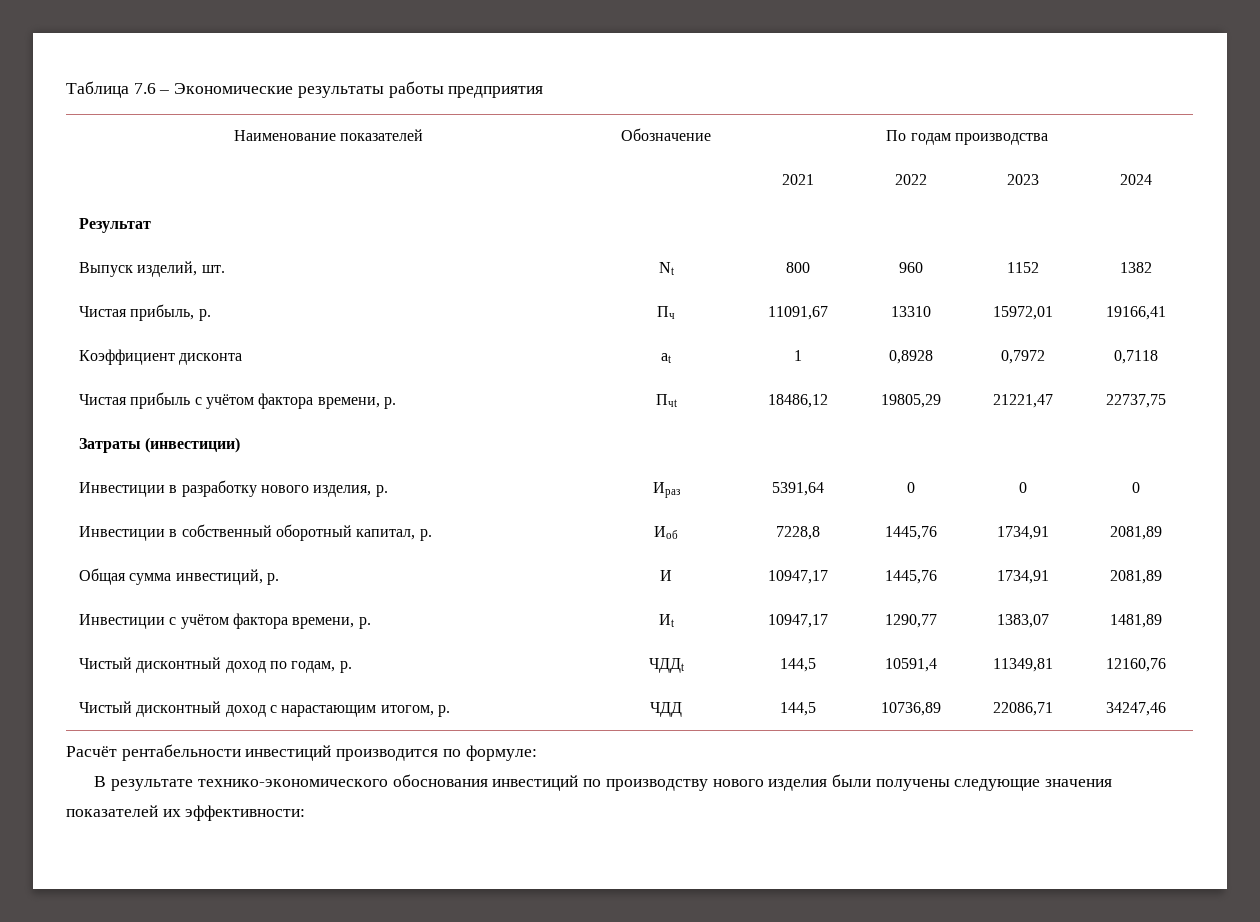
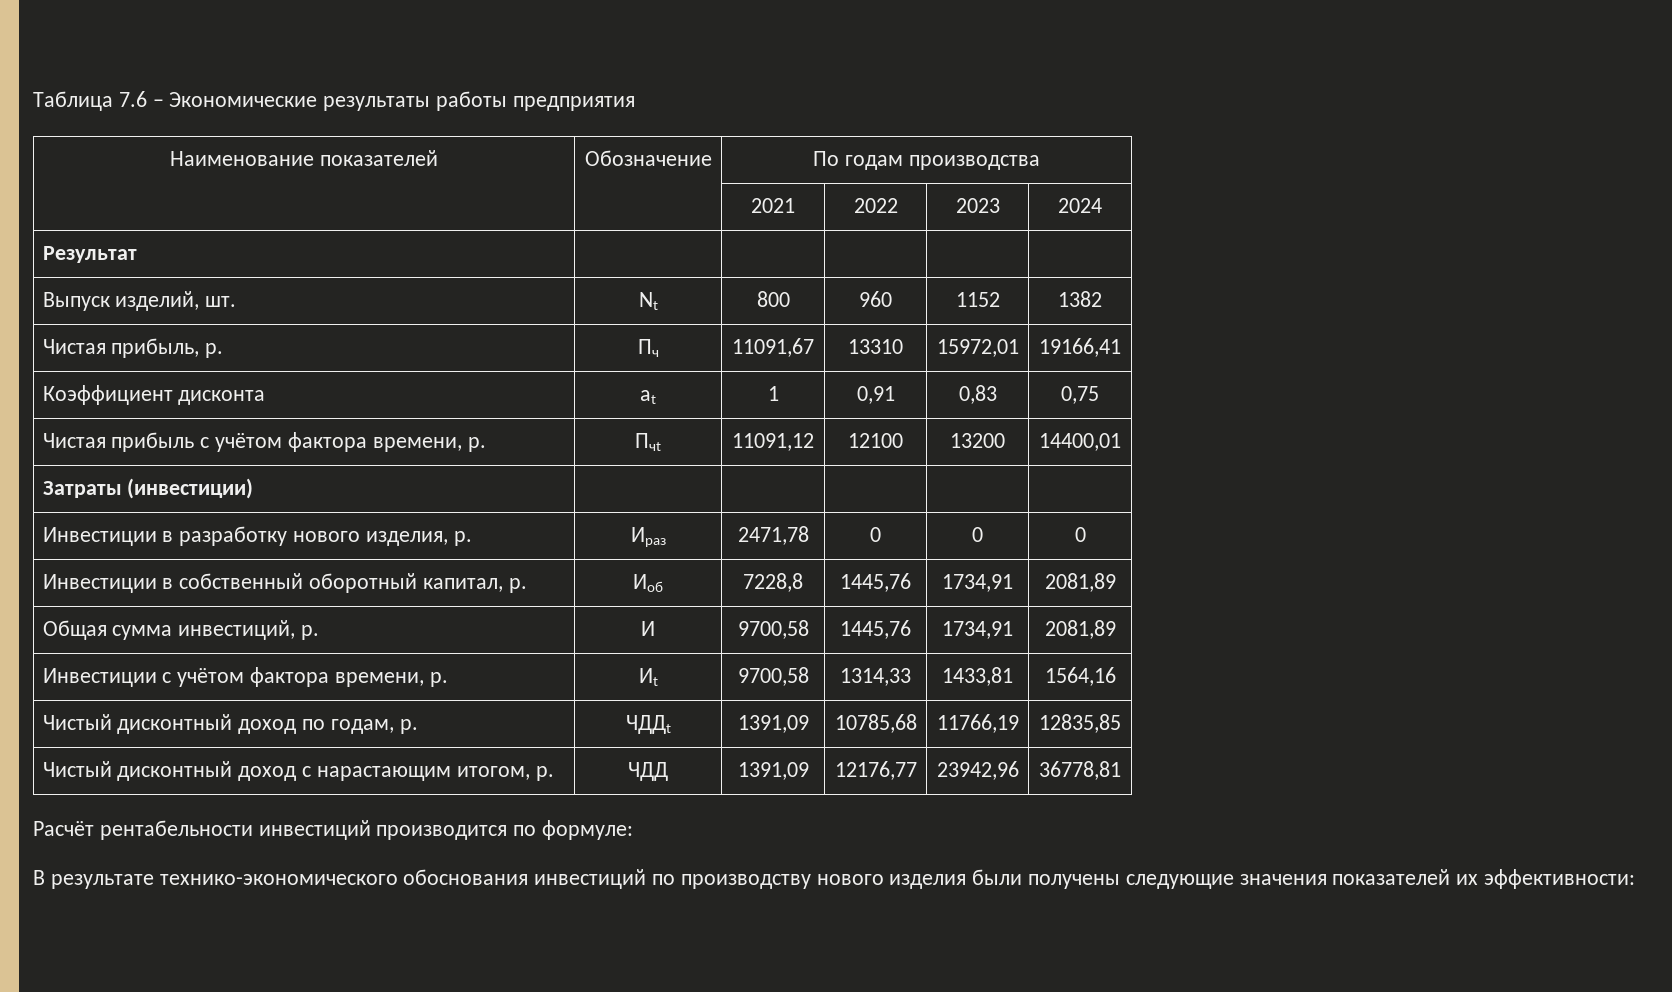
- Коэффициент дисконта | at | 1 | 0,8928 | 0,7972 | 0,7118
+ Коэффициент дисконта | at | 1 | 0,91 | 0,83 | 0,75
- Чистая прибыль с учётом фактора времени, р. | Пчt | 18486,12 | 19805,29 | 21221,47 | 22737,75
+ Чистая прибыль с учётом фактора времени, р. | Пчt | 11091,12 | 12100 | 13200 | 14400,01
- Инвестиции в разработку нового изделия, р. | Ираз | 5391,64 | 0 | 0 | 0
+ Инвестиции в разработку нового изделия, р. | Ираз | 2471,78 | 0 | 0 | 0
- Общая сумма инвестиций, р. | И | 10947,17 | 1445,76 | 1734,91 | 2081,89
+ Общая сумма инвестиций, р. | И | 9700,58 | 1445,76 | 1734,91 | 2081,89
- Инвестиции с учётом фактора времени, р. | Иt | 10947,17 | 1290,77 | 1383,07 | 1481,89
+ Инвестиции с учётом фактора времени, р. | Иt | 9700,58 | 1314,33 | 1433,81 | 1564,16
- Чистый дисконтный доход по годам, р. | ЧДДt | 144,5 | 10591,4 | 11349,81 | 12160,76
+ Чистый дисконтный доход по годам, р. | ЧДДt | 1391,09 | 10785,68 | 11766,19 | 12835,85
- Чистый дисконтный доход с нарастающим итогом, р. | ЧДД | 144,5 | 10736,89 | 22086,71 | 34247,46
+ Чистый дисконтный доход с нарастающим итогом, р. | ЧДД | 1391,09 | 12176,77 | 23942,96 | 36778,81

